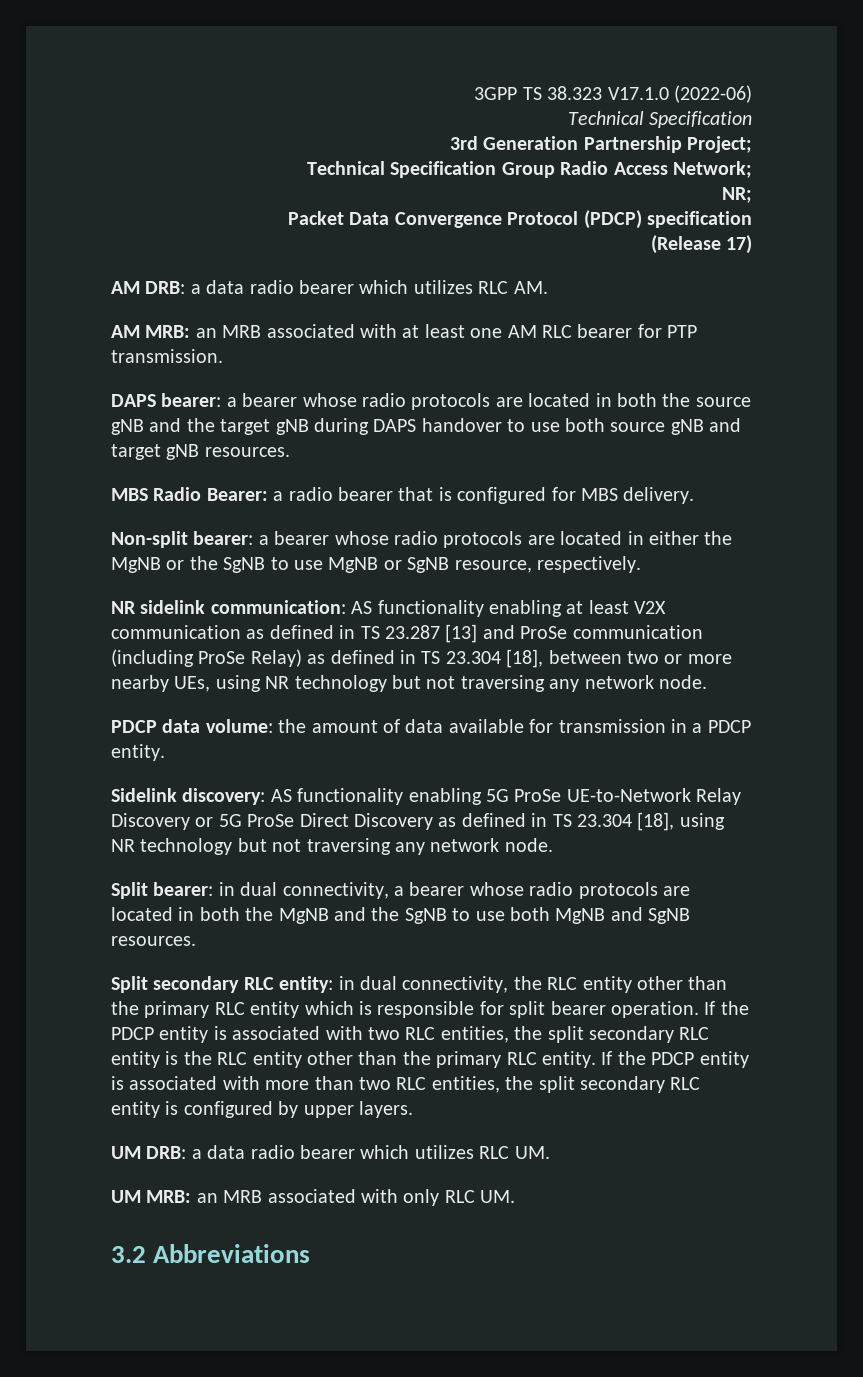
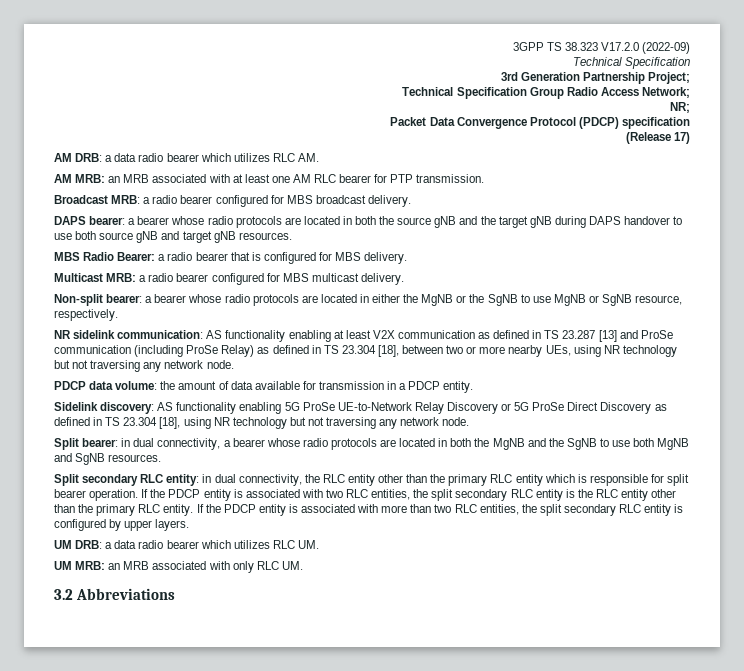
- 3GPP TS 38.323 V17.1.0 (2022-06)
+ 3GPP TS 38.323 V17.2.0 (2022-09)
+ Broadcast MRB: a radio bearer configured for MBS broadcast delivery.
+ Multicast MRB: a radio bearer configured for MBS multicast delivery.

